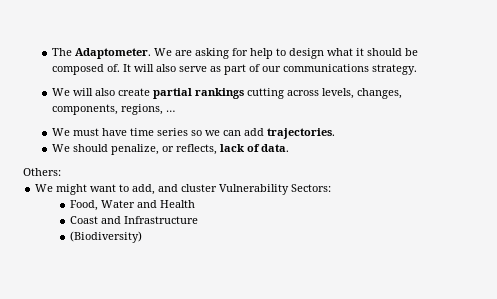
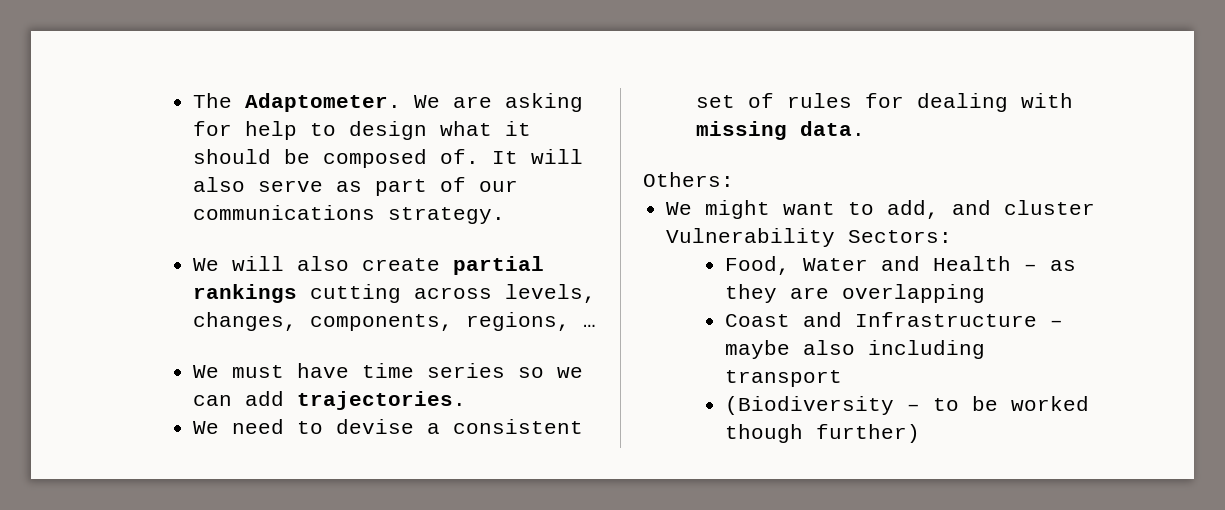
- We should penalize, or reflects, lack of data.
+ We need to devise a consistent set of rules for dealing with missing data.
- Food, Water and Health
- Coast and Infrastructure
- (Biodiversity)
+ Food, Water and Health – as they are overlapping
+ Coast and Infrastructure – maybe also including transport
+ (Biodiversity – to be worked though further)

